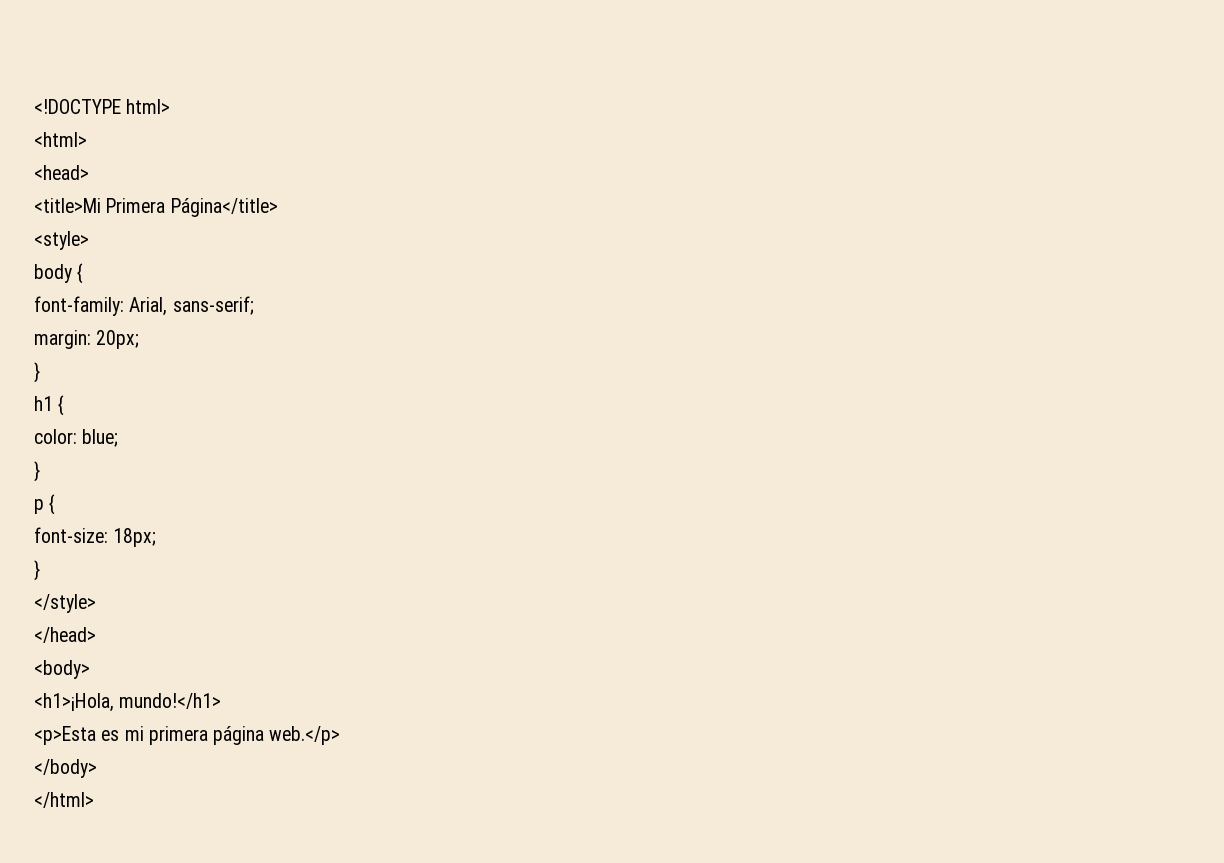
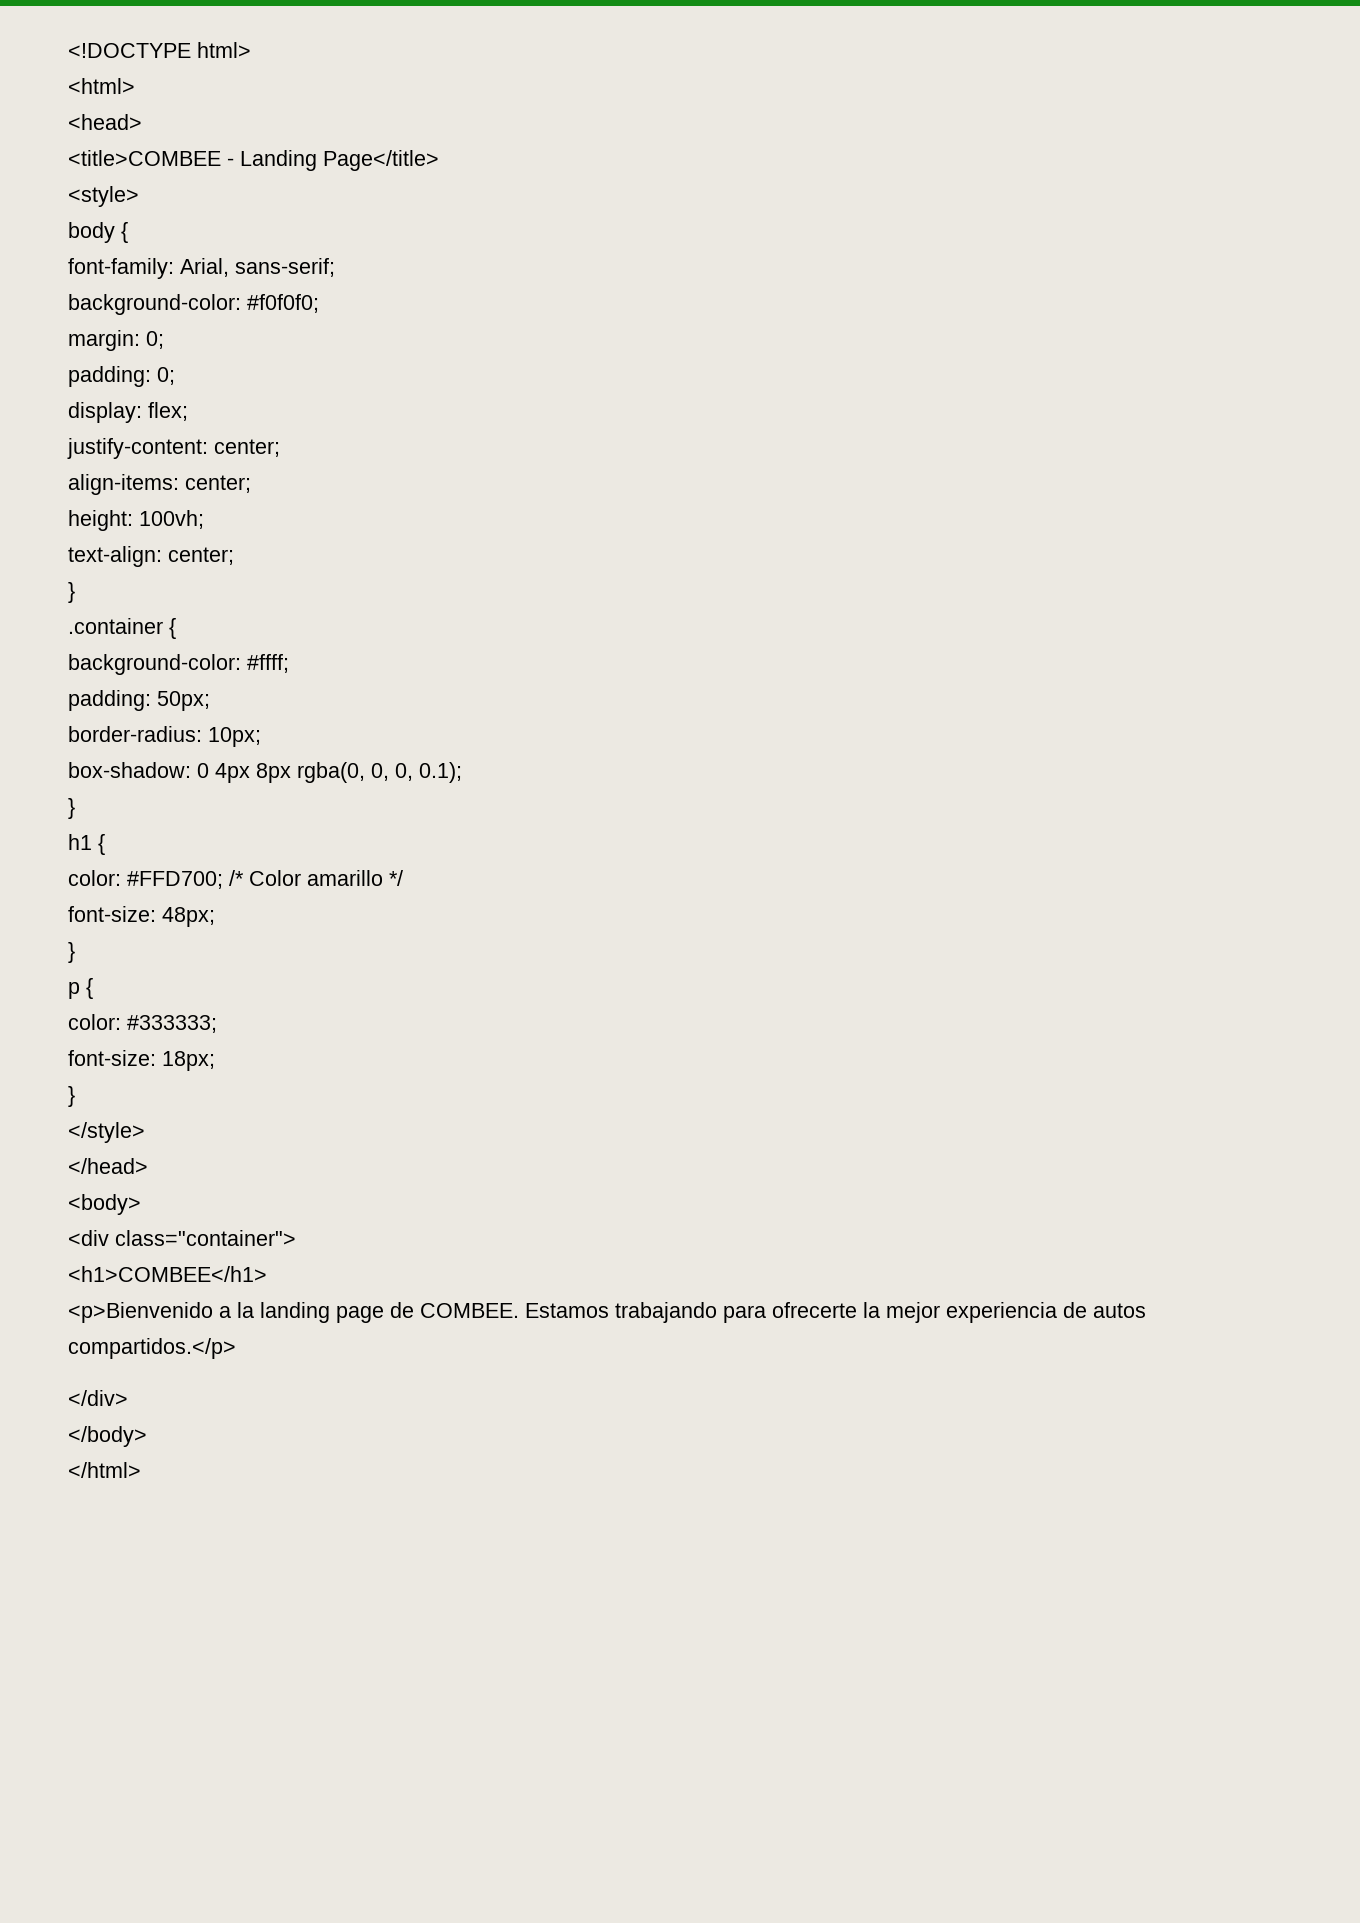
- <title>Mi Primera Página</title>
+ <title>COMBEE - Landing Page</title>
+ background-color: #f0f0f0;
- margin: 20px;
+ margin: 0;
+ padding: 0;
+ display: flex;
+ justify-content: center;
+ align-items: center;
+ height: 100vh;
+ text-align: center;
+ }
+ .container {
+ background-color: #ffff;
+ padding: 50px;
+ border-radius: 10px;
+ box-shadow: 0 4px 8px rgba(0, 0, 0, 0.1);
  }
  h1 {
- color: blue;
+ color: #FFD700; /* Color amarillo */
+ font-size: 48px;
+ color: #333333;
- <h1>¡Hola, mundo!</h1>
- <p>Esta es mi primera página web.</p>
+ <div class="container">
+ <h1>COMBEE</h1>
+ <p>Bienvenido a la landing page de COMBEE. Estamos trabajando para ofrecerte la mejor experiencia de autos compartidos.</p>
+ </div>

